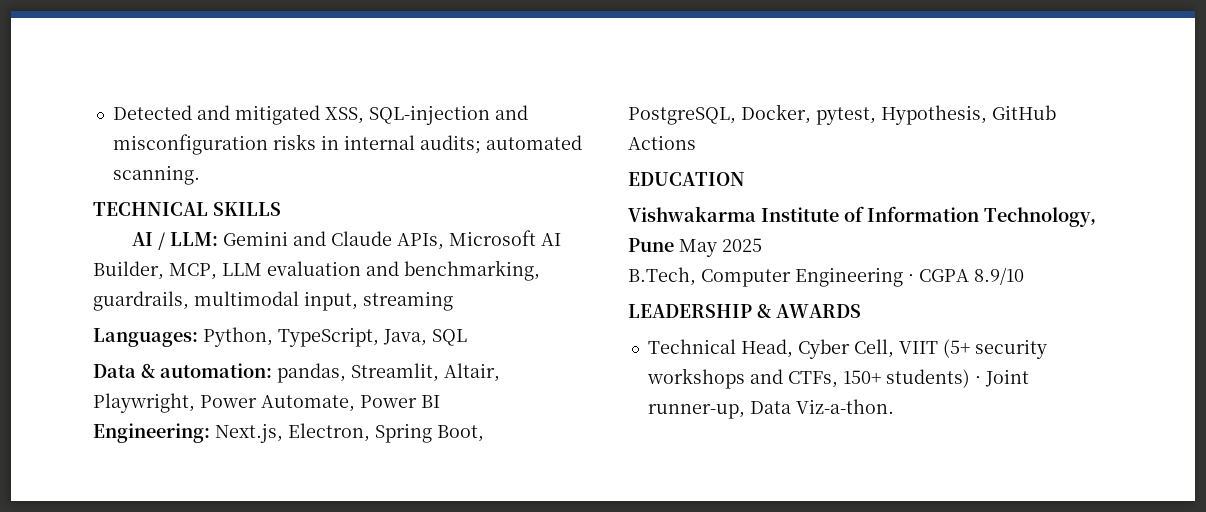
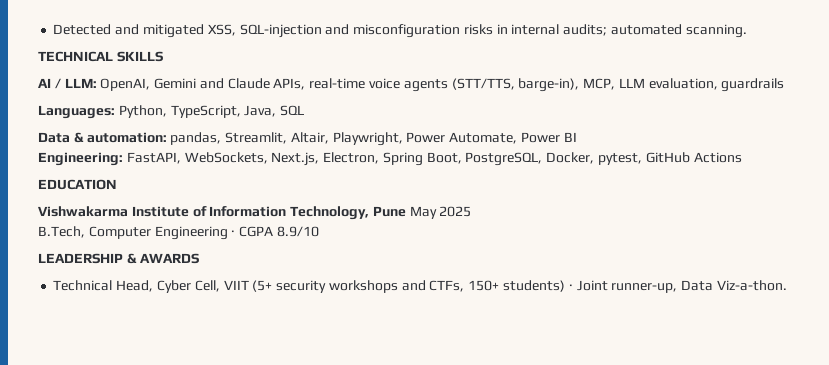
- AI / LLM: Gemini and Claude APIs, Microsoft AI Builder, MCP, LLM evaluation and benchmarking, guardrails, multimodal input, streaming
+ AI / LLM: OpenAI, Gemini and Claude APIs, real-time voice agents (STT/TTS, barge-in), MCP, LLM evaluation, guardrails
- Engineering: Next.js, Electron, Spring Boot, PostgreSQL, Docker, pytest, Hypothesis, GitHub Actions
+ Engineering: FastAPI, WebSockets, Next.js, Electron, Spring Boot, PostgreSQL, Docker, pytest, GitHub Actions

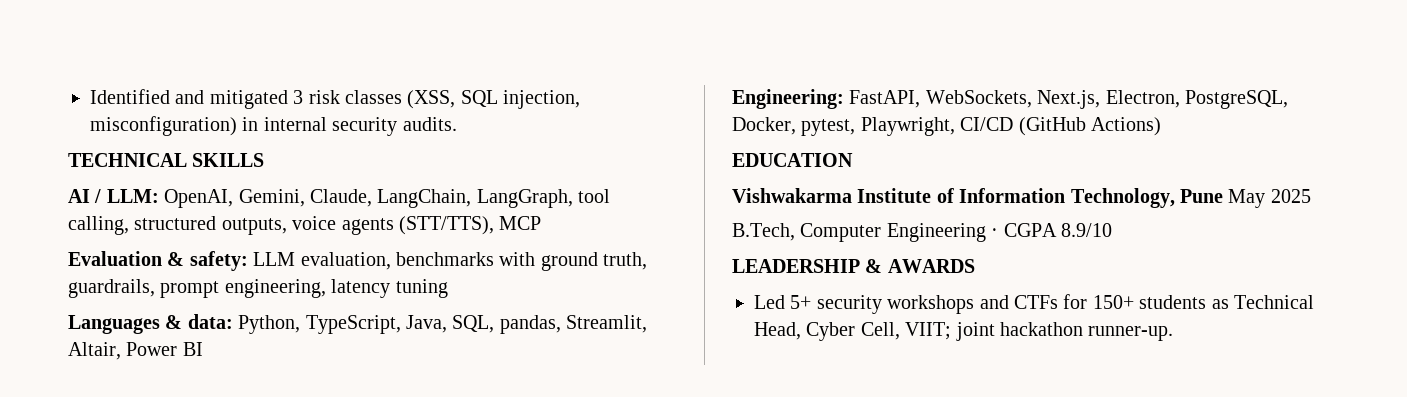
- Detected and mitigated XSS, SQL-injection and misconfiguration risks in internal audits; automated scanning.
+ Identified and mitigated 3 risk classes (XSS, SQL injection, misconfiguration) in internal security audits.
- AI / LLM: OpenAI, Gemini and Claude APIs, real-time voice agents (STT/TTS, barge-in), MCP, LLM evaluation, guardrails
- Languages: Python, TypeScript, Java, SQL
- Data & automation: pandas, Streamlit, Altair, Playwright, Power Automate, Power BI
+ AI / LLM: OpenAI, Gemini, Claude, LangChain, LangGraph, tool calling, structured outputs, voice agents (STT/TTS), MCP
+ Evaluation & safety: LLM evaluation, benchmarks with ground truth, guardrails, prompt engineering, latency tuning
+ Languages & data: Python, TypeScript, Java, SQL, pandas, Streamlit, Altair, Power BI
- Engineering: FastAPI, WebSockets, Next.js, Electron, Spring Boot, PostgreSQL, Docker, pytest, GitHub Actions
+ Engineering: FastAPI, WebSockets, Next.js, Electron, PostgreSQL, Docker, pytest, Playwright, CI/CD (GitHub Actions)
- Technical Head, Cyber Cell, VIIT (5+ security workshops and CTFs, 150+ students) · Joint runner-up, Data Viz-a-thon.
+ Led 5+ security workshops and CTFs for 150+ students as Technical Head, Cyber Cell, VIIT; joint hackathon runner-up.

